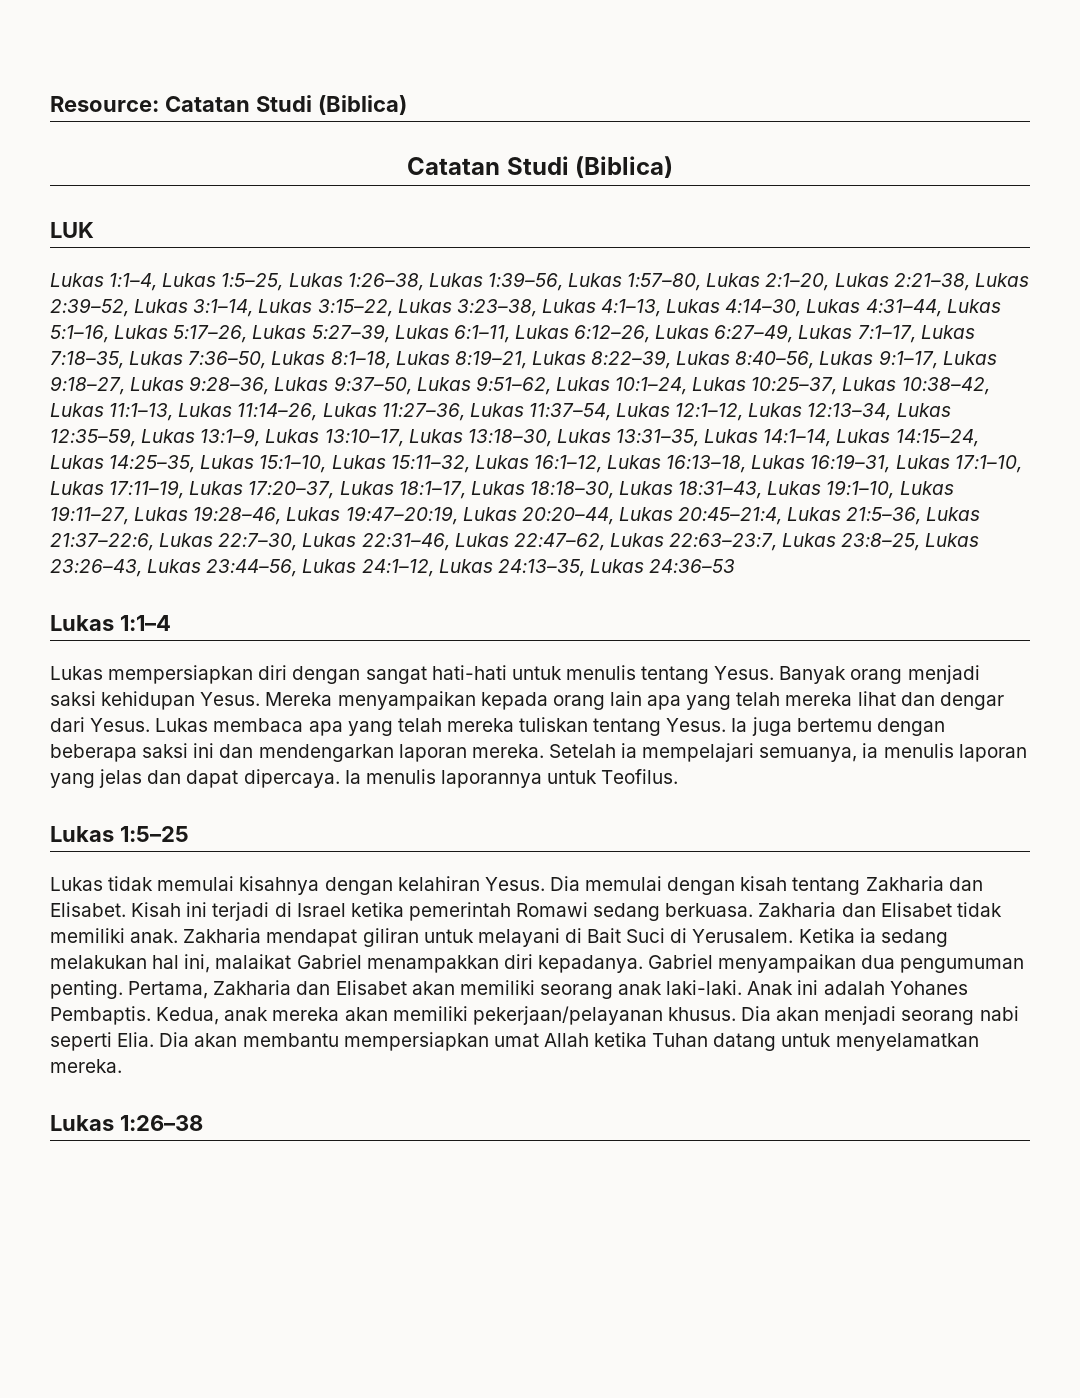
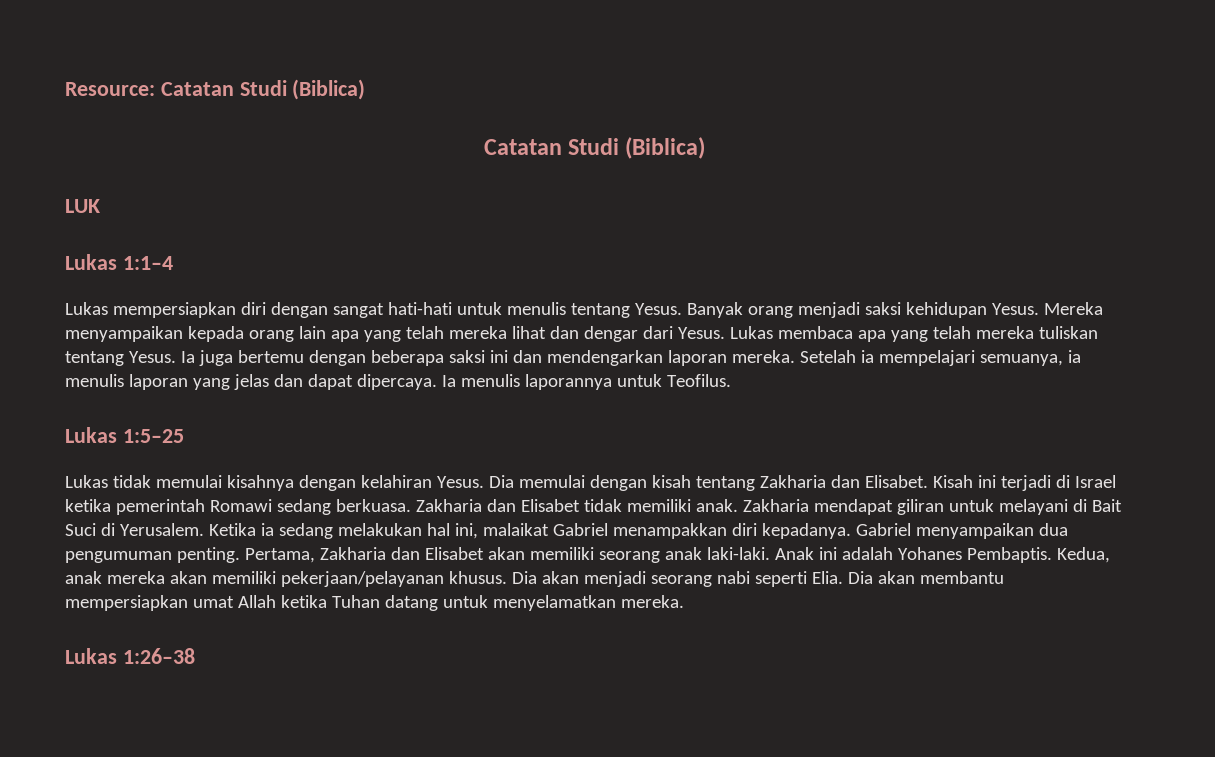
- Lukas 1:1–4, Lukas 1:5–25, Lukas 1:26–38, Lukas 1:39–56, Lukas 1:57–80, Lukas 2:1–20, Lukas 2:21–38, Lukas 2:39–52, Lukas 3:1–14, Lukas 3:15–22, Lukas 3:23–38, Lukas 4:1–13, Lukas 4:14–30, Lukas 4:31–44, Lukas 5:1–16, Lukas 5:17–26, Lukas 5:27–39, Lukas 6:1–11, Lukas 6:12–26, Lukas 6:27–49, Lukas 7:1–17, Lukas 7:18–35, Lukas 7:36–50, Lukas 8:1–18, Lukas 8:19–21, Lukas 8:22–39, Lukas 8:40–56, Lukas 9:1–17, Lukas 9:18–27, Lukas 9:28–36, Lukas 9:37–50, Lukas 9:51–62, Lukas 10:1–24, Lukas 10:25–37, Lukas 10:38–42, Lukas 11:1–13, Lukas 11:14–26, Lukas 11:27–36, Lukas 11:37–54, Lukas 12:1–12, Lukas 12:13–34, Lukas 12:35–59, Lukas 13:1–9, Lukas 13:10–17, Lukas 13:18–30, Lukas 13:31–35, Lukas 14:1–14, Lukas 14:15–24, Lukas 14:25–35, Lukas 15:1–10, Lukas 15:11–32, Lukas 16:1–12, Lukas 16:13–18, Lukas 16:19–31, Lukas 17:1–10, Lukas 17:11–19, Lukas 17:20–37, Lukas 18:1–17, Lukas 18:18–30, Lukas 18:31–43, Lukas 19:1–10, Lukas 19:11–27, Lukas 19:28–46, Lukas 19:47–20:19, Lukas 20:20–44, Lukas 20:45–21:4, Lukas 21:5–36, Lukas 21:37–22:6, Lukas 22:7–30, Lukas 22:31–46, Lukas 22:47–62, Lukas 22:63–23:7, Lukas 23:8–25, Lukas 23:26–43, Lukas 23:44–56, Lukas 24:1–12, Lukas 24:13–35, Lukas 24:36–53

